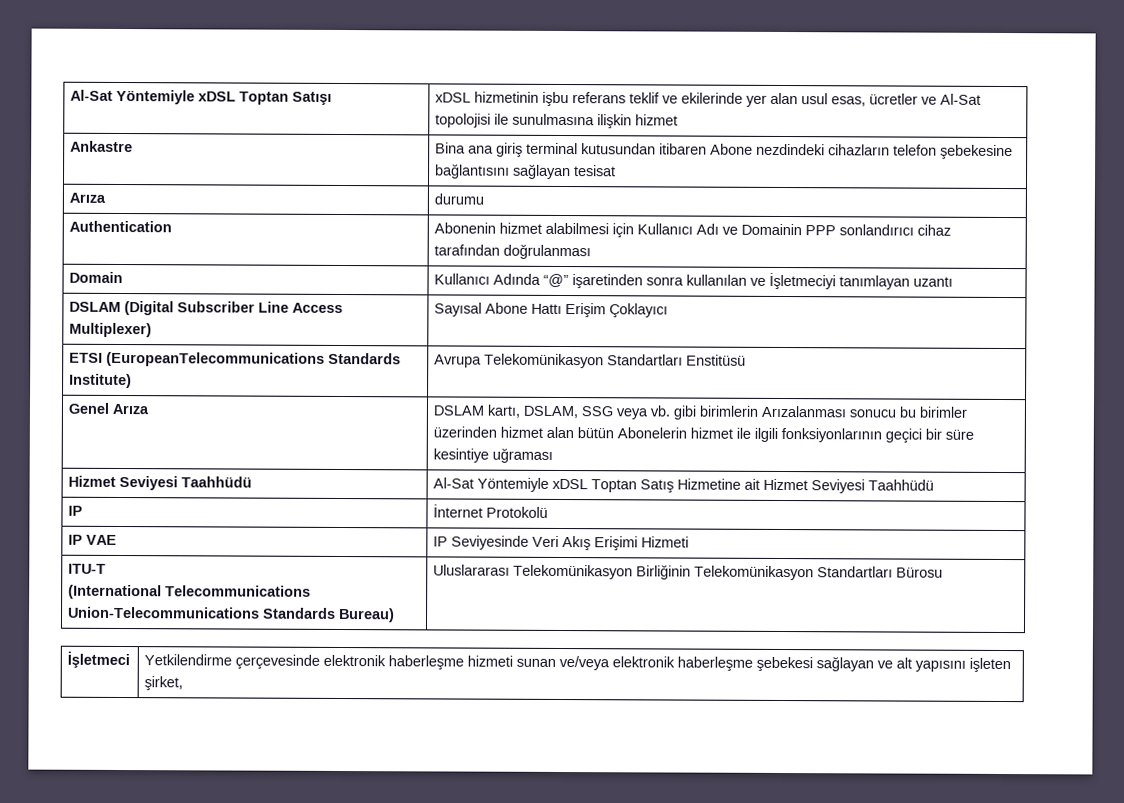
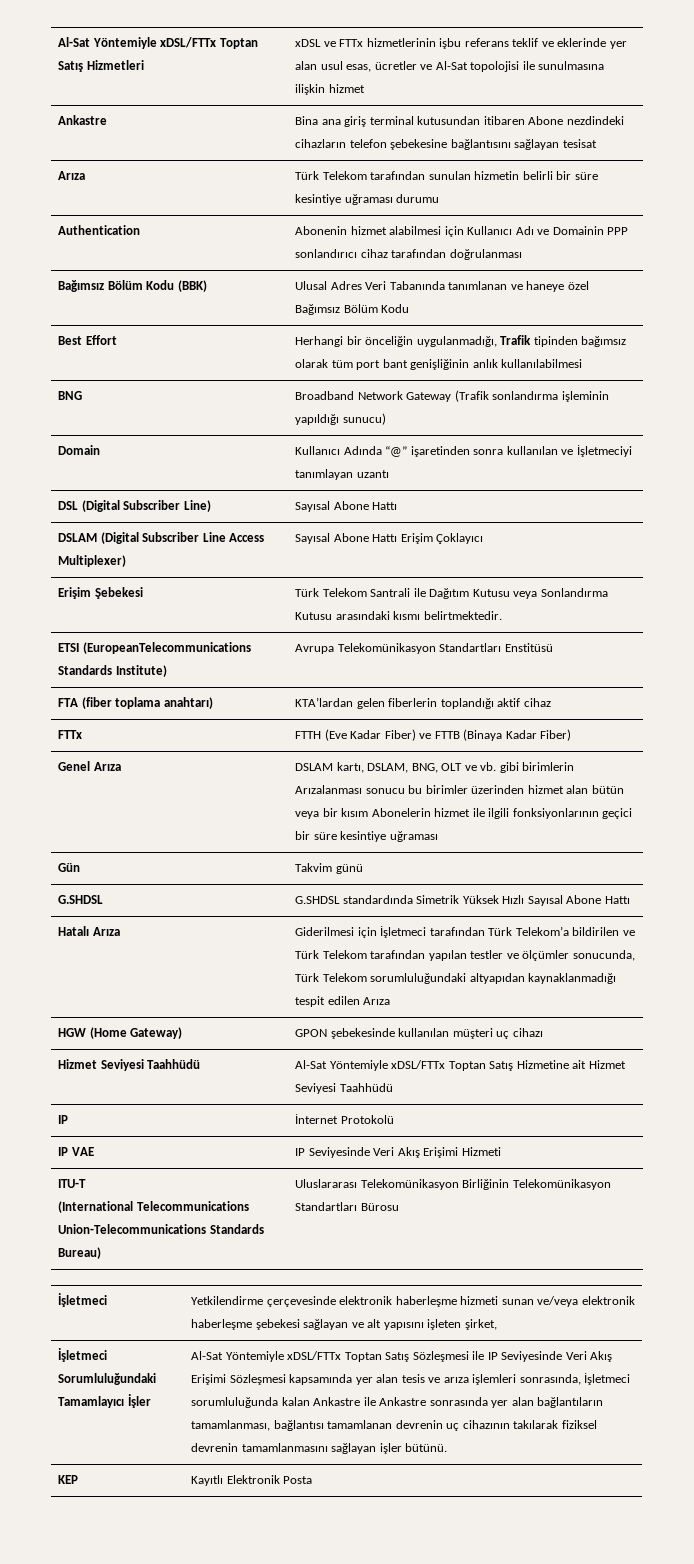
- Al-Sat Yöntemiyle xDSL Toptan Satışı | xDSL hizmetinin işbu referans teklif ve ekilerinde yer alan usul esas, ücretler ve Al-Sat topolojisi ile sunulmasına ilişkin hizmet
+ Al-Sat Yöntemiyle xDSL/FTTx Toptan Satış Hizmetleri | xDSL ve FTTx hizmetlerinin işbu referans teklif ve eklerinde yer alan usul esas, ücretler ve Al-Sat topolojisi ile sunulmasına ilişkin hizmet
- Arıza | durumu
+ Arıza | Türk Telekom tarafından sunulan hizmetin belirli bir süre kesintiye uğraması durumu
+ Bağımsız Bölüm Kodu (BBK) | Ulusal Adres Veri Tabanında tanımlanan ve haneye özel Bağımsız Bölüm Kodu
+ Best Effort | Herhangi bir önceliğin uygulanmadığı, Trafik tipinden bağımsız olarak tüm port bant genişliğinin anlık kullanılabilmesi
+ BNG | Broadband Network Gateway (Trafik sonlandırma işleminin yapıldığı sunucu)
+ DSL (Digital Subscriber Line) | Sayısal Abone Hattı
+ Erişim Şebekesi | Türk Telekom Santrali ile Dağıtım Kutusu veya Sonlandırma Kutusu arasındaki kısmı belirtmektedir.
+ FTA (fiber toplama anahtarı) | KTA’lardan gelen fiberlerin toplandığı aktif cihaz
+ FTTx | FTTH (Eve Kadar Fiber) ve FTTB (Binaya Kadar Fiber)
- Genel Arıza | DSLAM kartı, DSLAM, SSG veya vb. gibi birimlerin Arızalanması sonucu bu birimler üzerinden hizmet alan bütün Abonelerin hizmet ile ilgili fonksiyonlarının geçici bir süre kesintiye uğraması
+ Genel Arıza | DSLAM kartı, DSLAM, BNG, OLT ve vb. gibi birimlerin Arızalanması sonucu bu birimler üzerinden hizmet alan bütün veya bir kısım Abonelerin hizmet ile ilgili fonksiyonlarının geçici bir süre kesintiye uğraması
+ Gün | Takvim günü
+ G.SHDSL | G.SHDSL standardında Simetrik Yüksek Hızlı Sayısal Abone Hattı
+ Hatalı Arıza | Giderilmesi için İşletmeci tarafından Türk Telekom’a bildirilen ve Türk Telekom tarafından yapılan testler ve ölçümler sonucunda, Türk Telekom sorumluluğundaki altyapıdan kaynaklanmadığı tespit edilen Arıza
+ HGW (Home Gateway) | GPON şebekesinde kullanılan müşteri uç cihazı
- Hizmet Seviyesi Taahhüdü | Al-Sat Yöntemiyle xDSL Toptan Satış Hizmetine ait Hizmet Seviyesi Taahhüdü
+ Hizmet Seviyesi Taahhüdü | Al-Sat Yöntemiyle xDSL/FTTx Toptan Satış Hizmetine ait Hizmet Seviyesi Taahhüdü
+ İşletmeci Sorumluluğundaki Tamamlayıcı İşler | Al-Sat Yöntemiyle xDSL/FTTx Toptan Satış Sözleşmesi ile IP Seviyesinde Veri Akış Erişimi Sözleşmesi kapsamında yer alan tesis ve arıza işlemleri sonrasında, İşletmeci sorumluluğunda kalan Ankastre ile Ankastre sonrasında yer alan bağlantıların tamamlanması, bağlantısı tamamlanan devrenin uç cihazının takılarak fiziksel devrenin tamamlanmasını sağlayan işler bütünü.
+ KEP | Kayıtlı Elektronik Posta

